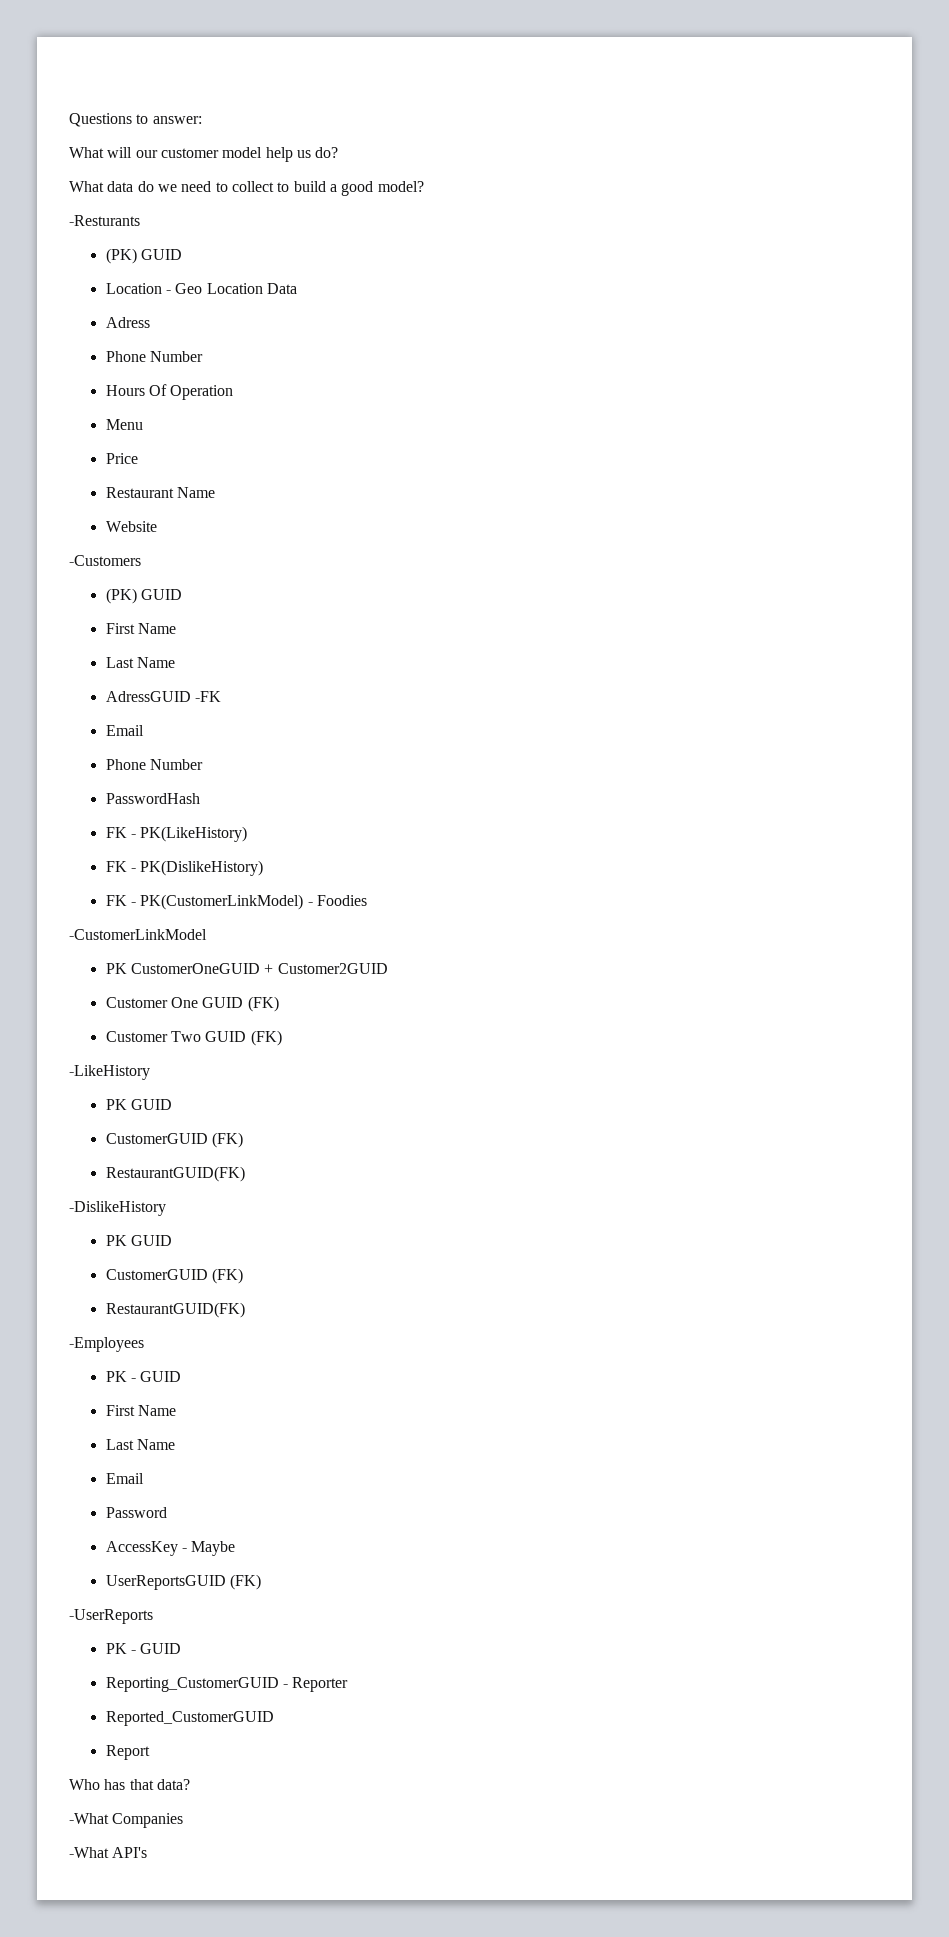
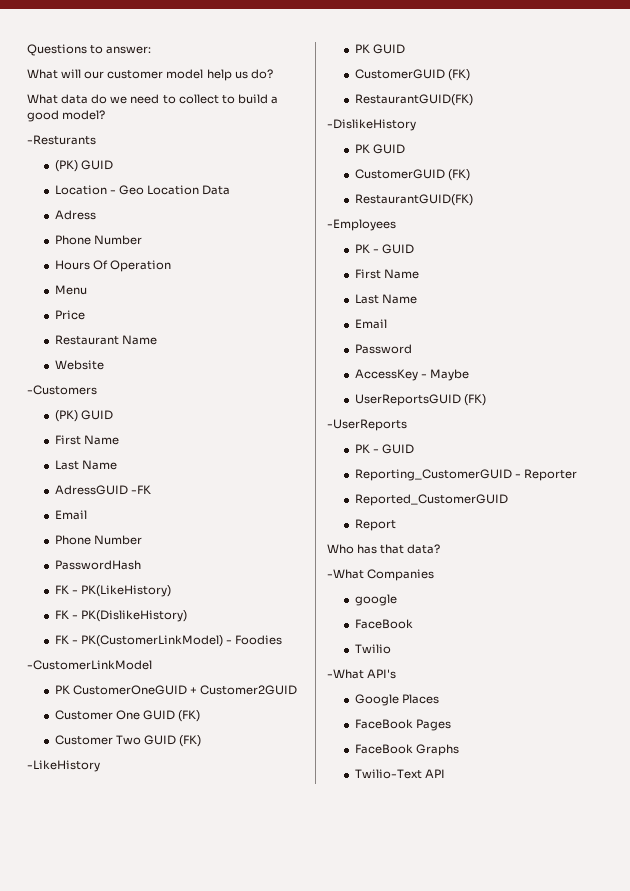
+ google
+ FaceBook
+ Twilio
+ Google Places
+ FaceBook Pages
+ FaceBook Graphs
+ Twilio-Text API

